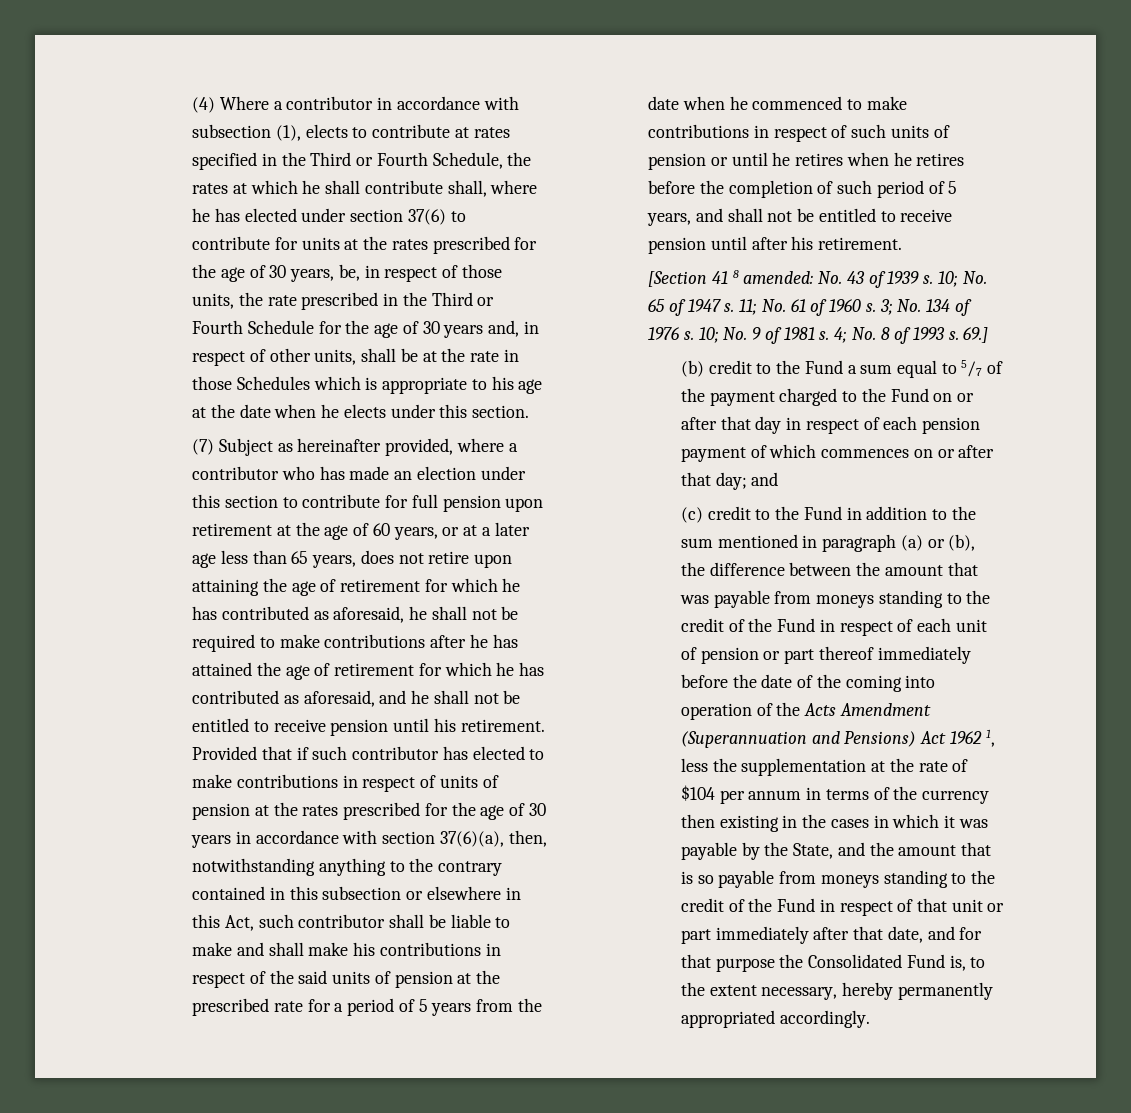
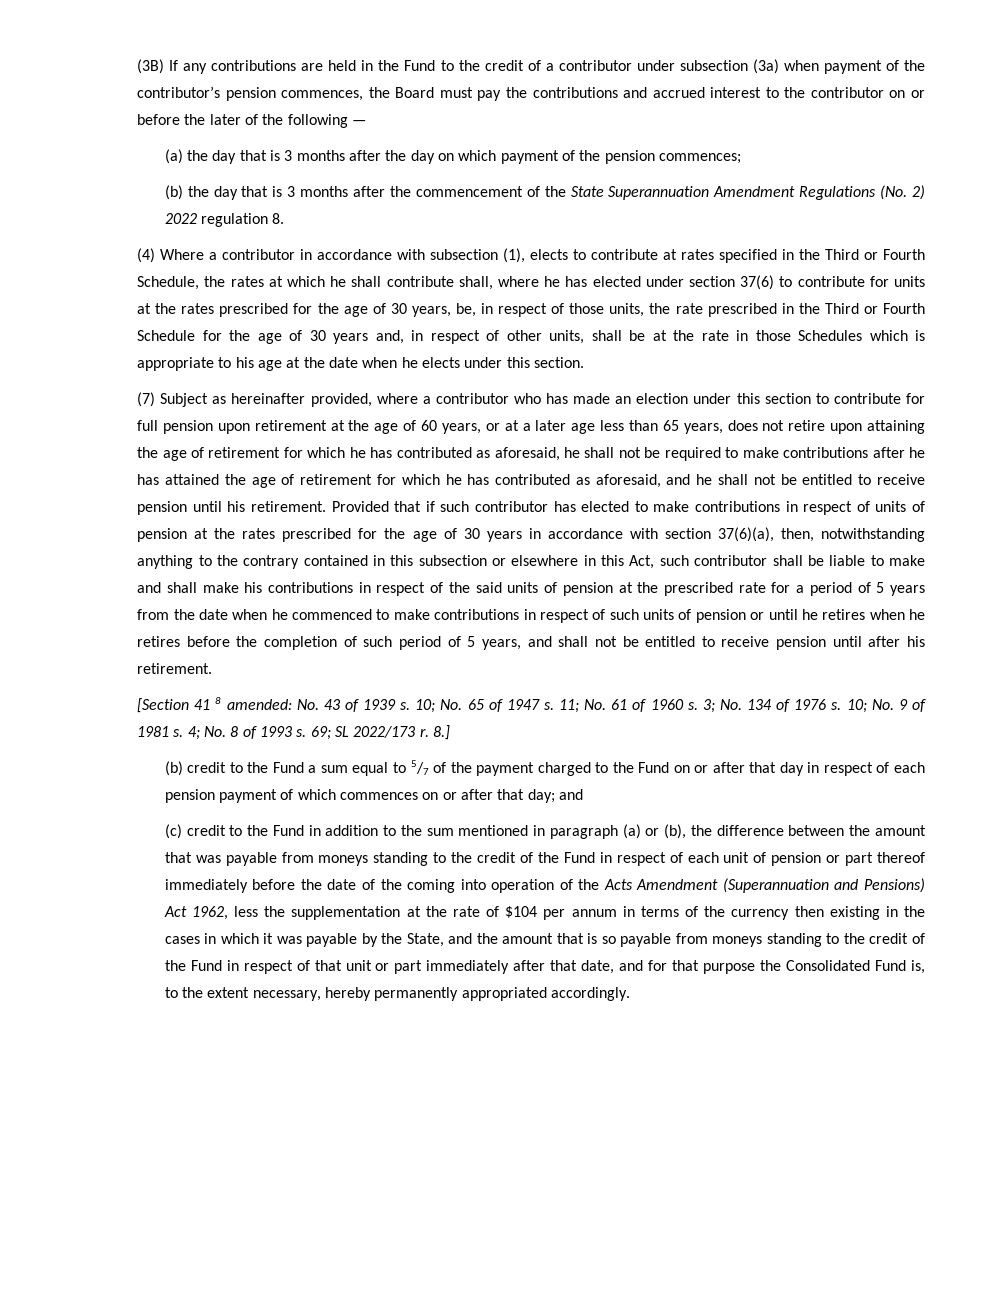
+ (3B) If any contributions are held in the Fund to the credit of a contributor under subsection (3a) when payment of the contributor’s pension commences, the Board must pay the contributions and accrued interest to the contributor on or before the later of the following —
+ (a) the day that is 3 months after the day on which payment of the pension commences;
+ (b) the day that is 3 months after the commencement of the State Superannuation Amendment Regulations (No. 2) 2022 regulation 8.
- 69.]
+ 69; SL 2022/173 r. 8.]
- (c) credit to the Fund in addition to the sum mentioned in paragraph (a) or (b), the difference between the amount that was payable from moneys standing to the credit of the Fund in respect of each unit of pension or part thereof immediately before the date of the coming into operation of the Acts Amendment (Superannuation and Pensions) Act 1962 1, less the supplementation at the rate of $104 per annum in terms of the currency then existing in the cases in which it was payable by the State, and the amount that is so payable from moneys standing to the credit of the Fund in respect of that unit or part immediately after that date, and for that purpose the Consolidated Fund is, to the extent necessary, hereby permanently appropriated accordingly.
+ (c) credit to the Fund in addition to the sum mentioned in paragraph (a) or (b), the difference between the amount that was payable from moneys standing to the credit of the Fund in respect of each unit of pension or part thereof immediately before the date of the coming into operation of the Acts Amendment (Superannuation and Pensions) Act 1962, less the supplementation at the rate of $104 per annum in terms of the currency then existing in the cases in which it was payable by the State, and the amount that is so payable from moneys standing to the credit of the Fund in respect of that unit or part immediately after that date, and for that purpose the Consolidated Fund is, to the extent necessary, hereby permanently appropriated accordingly.

